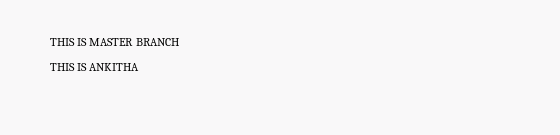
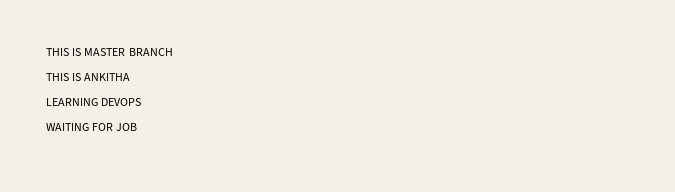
+ LEARNING DEVOPS
+ WAITING FOR JOB

